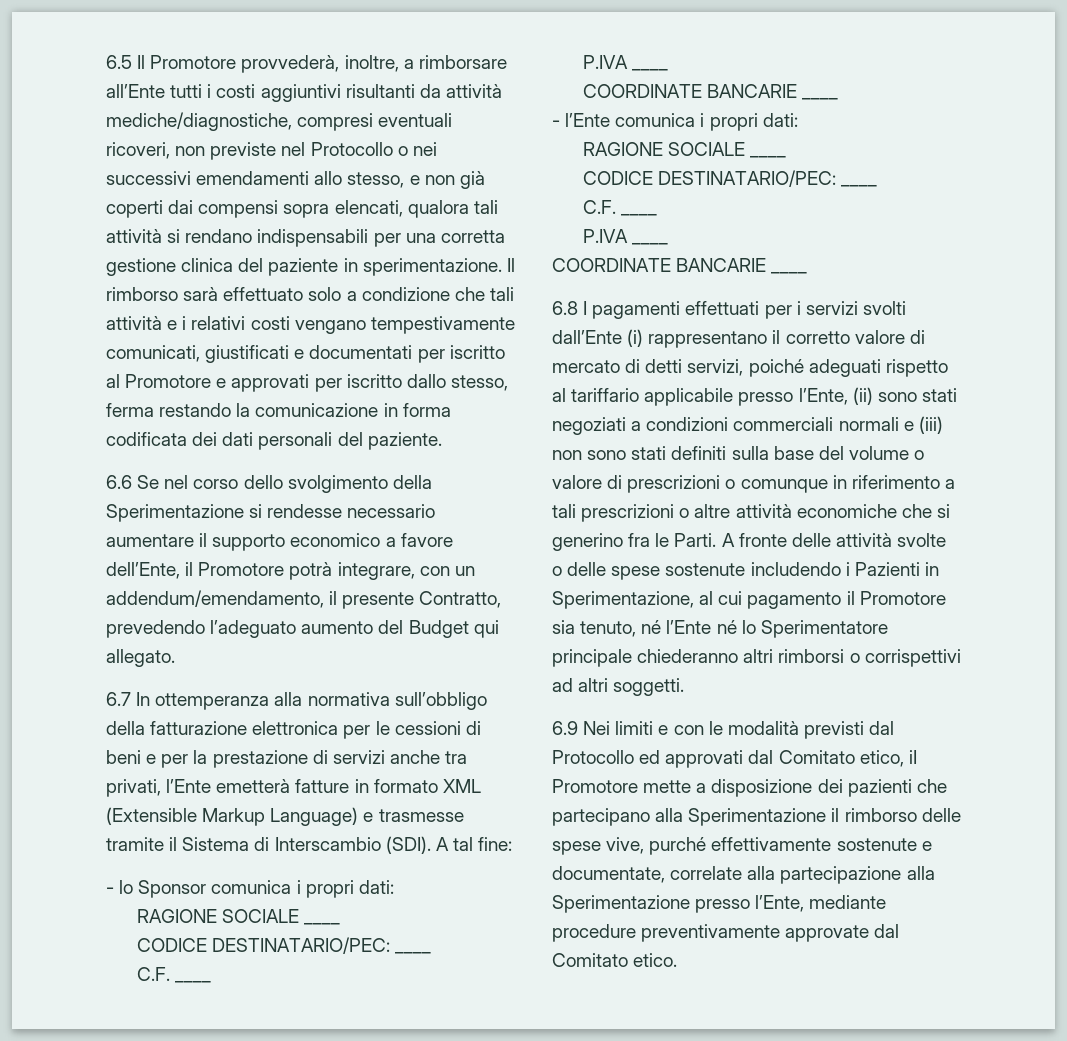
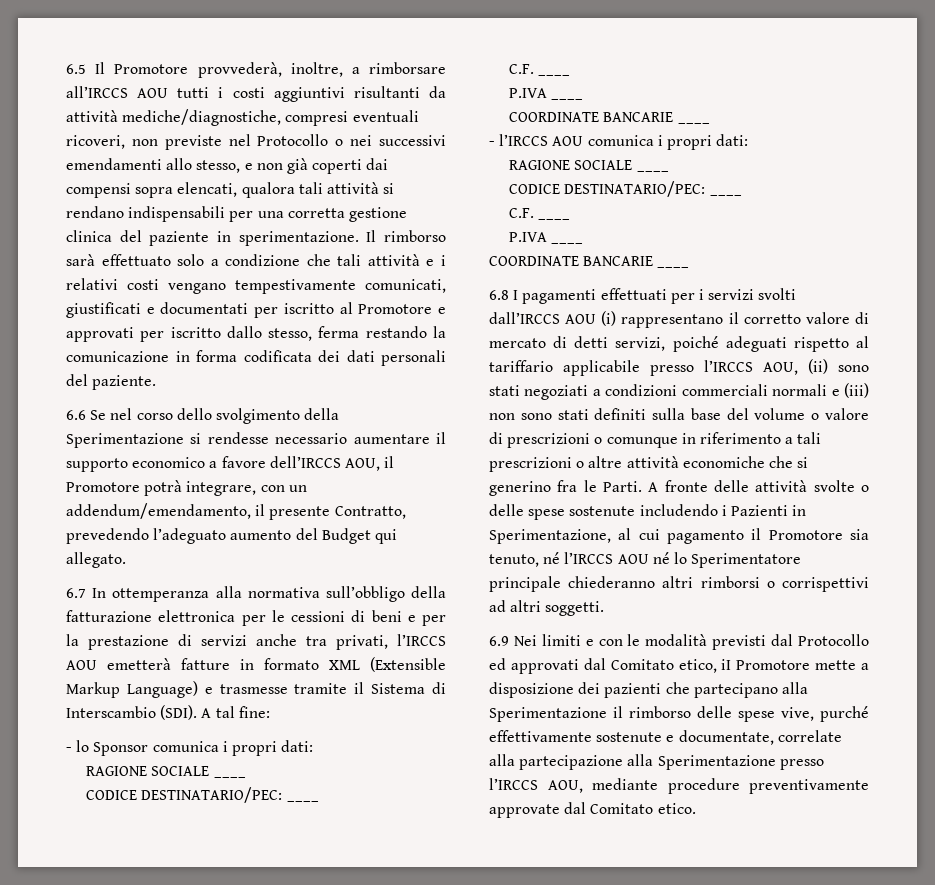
- 6.5 Il Promotore provvederà, inoltre, a rimborsare all’Ente tutti i costi aggiuntivi risultanti da attività mediche/diagnostiche, compresi eventuali ricoveri, non previste nel Protocollo o nei successivi emendamenti allo stesso, e non già coperti dai compensi sopra elencati, qualora tali attività si rendano indispensabili per una corretta gestione clinica del paziente in sperimentazione.
+ 6.5 Il Promotore provvederà, inoltre, a rimborsare all’IRCCS AOU tutti i costi aggiuntivi risultanti da attività mediche/diagnostiche, compresi eventuali ricoveri, non previste nel Protocollo o nei successivi emendamenti allo stesso, e non già coperti dai compensi sopra elencati, qualora tali attività si rendano indispensabili per una corretta gestione clinica del paziente in sperimentazione.
- 6.6 Se nel corso dello svolgimento della Sperimentazione si rendesse necessario aumentare il supporto economico a favore dell’Ente, il Promotore potrà integrare, con un addendum/emendamento, il presente Contratto, prevedendo l’adeguato aumento del Budget qui allegato.
+ 6.6 Se nel corso dello svolgimento della Sperimentazione si rendesse necessario aumentare il supporto economico a favore dell’IRCCS AOU, il Promotore potrà integrare, con un addendum/emendamento, il presente Contratto, prevedendo l’adeguato aumento del Budget qui allegato.
- 6.7 In ottemperanza alla normativa sull’obbligo della fatturazione elettronica per le cessioni di beni e per la prestazione di servizi anche tra privati, l’Ente emetterà fatture in formato XML (Extensible Markup Language) e trasmesse tramite il Sistema di Interscambio (SDI).
+ 6.7 In ottemperanza alla normativa sull’obbligo della fatturazione elettronica per le cessioni di beni e per la prestazione di servizi anche tra privati, l’IRCCS AOU emetterà fatture in formato XML (Extensible Markup Language) e trasmesse tramite il Sistema di Interscambio (SDI).
- - l’Ente comunica i propri dati:
+ - l’IRCCS AOU comunica i propri dati:
- 6.8 I pagamenti effettuati per i servizi svolti dall’Ente (i) rappresentano il corretto valore di mercato di detti servizi, poiché adeguati rispetto al tariffario applicabile presso l’Ente, (ii) sono stati negoziati a condizioni commerciali normali e (iii) non sono stati definiti sulla base del volume o valore di prescrizioni o comunque in riferimento a tali prescrizioni o altre attività economiche che si generino fra le Parti.
+ 6.8 I pagamenti effettuati per i servizi svolti dall’IRCCS AOU (i) rappresentano il corretto valore di mercato di detti servizi, poiché adeguati rispetto al tariffario applicabile presso l’IRCCS AOU, (ii) sono stati negoziati a condizioni commerciali normali e (iii) non sono stati definiti sulla base del volume o valore di prescrizioni o comunque in riferimento a tali prescrizioni o altre attività economiche che si generino fra le Parti.
- A fronte delle attività svolte o delle spese sostenute includendo i Pazienti in Sperimentazione, al cui pagamento il Promotore sia tenuto, né l’Ente né lo Sperimentatore principale chiederanno altri rimborsi o corrispettivi ad altri soggetti.
+ A fronte delle attività svolte o delle spese sostenute includendo i Pazienti in Sperimentazione, al cui pagamento il Promotore sia tenuto, né l’IRCCS AOU né lo Sperimentatore principale chiederanno altri rimborsi o corrispettivi ad altri soggetti.
- 6.9 Nei limiti e con le modalità previsti dal Protocollo ed approvati dal Comitato etico, iI Promotore mette a disposizione dei pazienti che partecipano alla Sperimentazione il rimborso delle spese vive, purché effettivamente sostenute e documentate, correlate alla partecipazione alla Sperimentazione presso l’Ente, mediante procedure preventivamente approvate dal Comitato etico.
+ 6.9 Nei limiti e con le modalità previsti dal Protocollo ed approvati dal Comitato etico, iI Promotore mette a disposizione dei pazienti che partecipano alla Sperimentazione il rimborso delle spese vive, purché effettivamente sostenute e documentate, correlate alla partecipazione alla Sperimentazione presso l’IRCCS AOU, mediante procedure preventivamente approvate dal Comitato etico.

